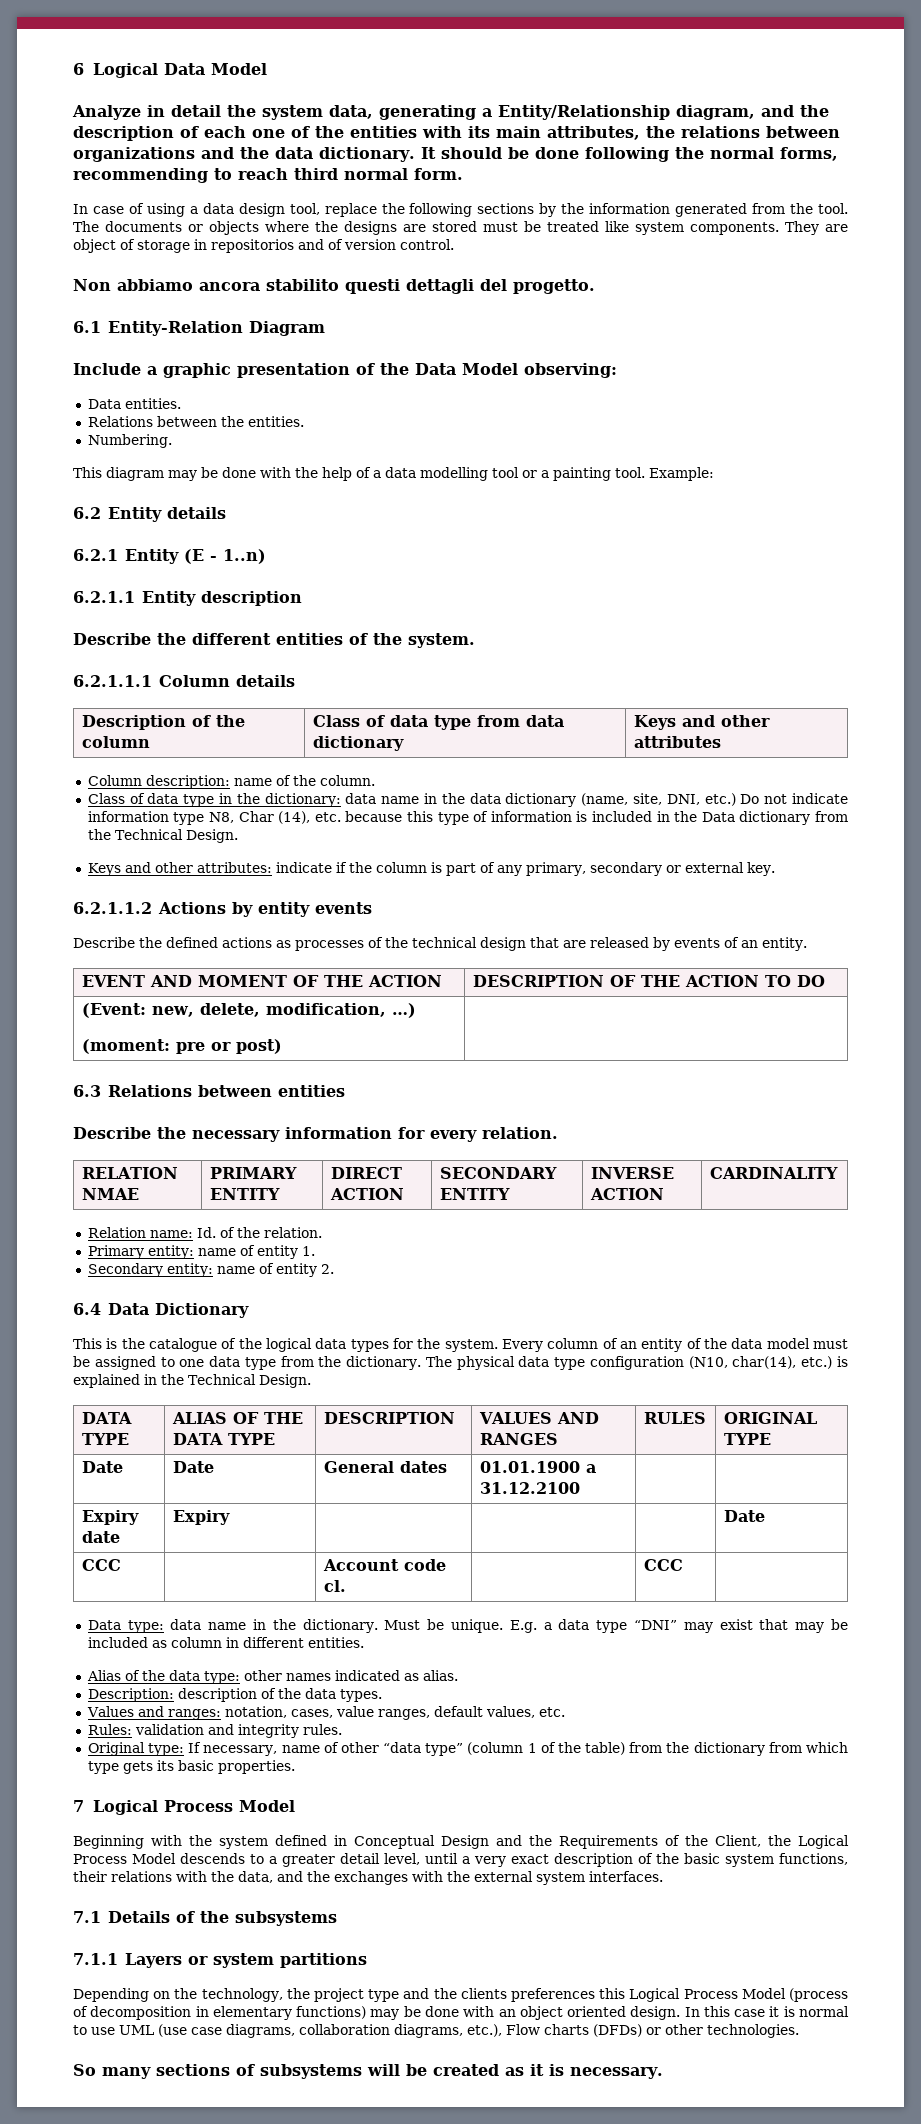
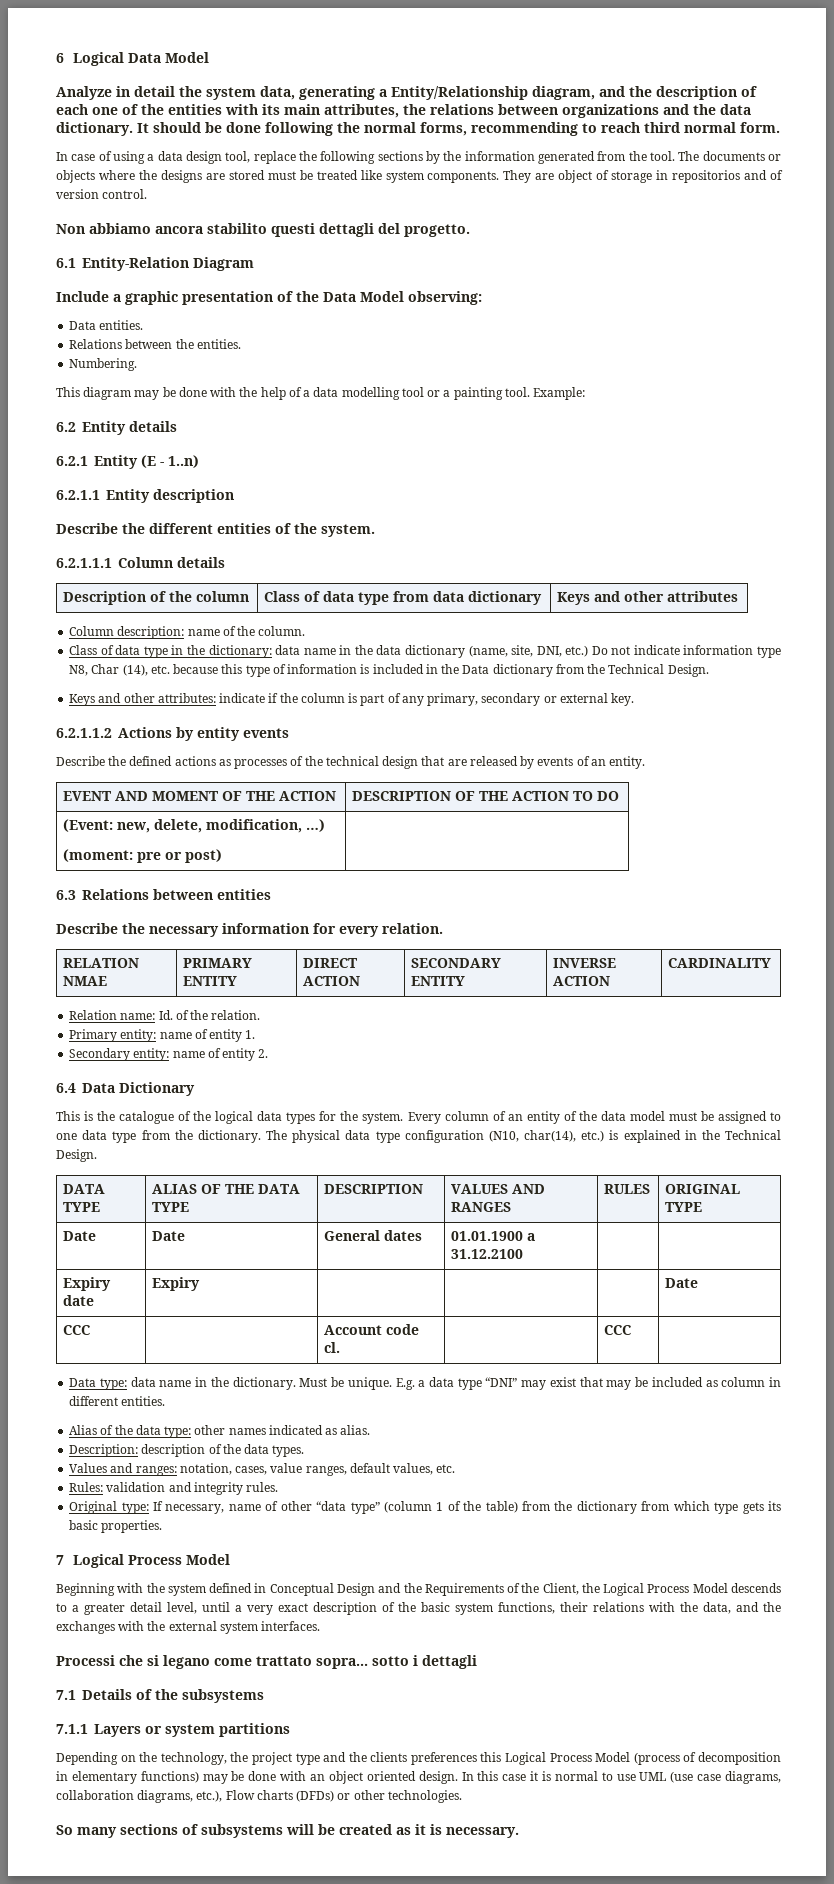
+ Processi che si legano come trattato sopra... sotto i dettagli

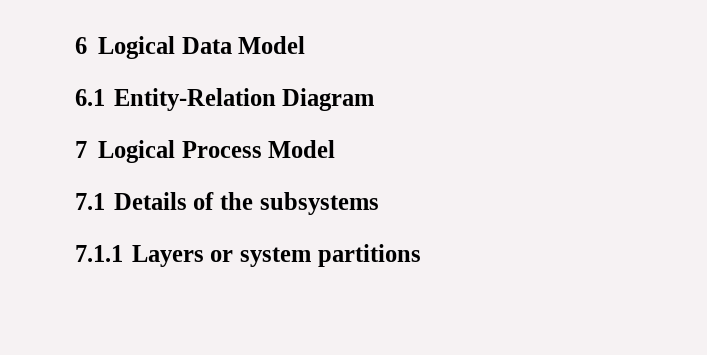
- Analyze in detail the system data, generating a Entity/Relationship diagram, and the description of each one of the entities with its main attributes, the relations between organizations and the data dictionary. It should be done following the normal forms, recommending to reach third normal form.
- In case of using a data design tool, replace the following sections by the information generated from the tool. The documents or objects where the designs are stored must be treated like system components. They are object of storage in repositorios and of version control.
- Non abbiamo ancora stabilito questi dettagli del progetto.
  6.1 Entity-Relation Diagram
- Include a graphic presentation of the Data Model observing:
- Data entities.
- Relations between the entities.
- Numbering.
- This diagram may be done with the help of a data modelling tool or a painting tool. Example:
- 6.2 Entity details
- 6.2.1 Entity (E - 1..n)
- 6.2.1.1 Entity description
- Describe the different entities of the system.
- 6.2.1.1.1 Column details
- Description of the column | Class of data type from data dictionary | Keys and other attributes
- Column description: name of the column.
- Class of data type in the dictionary: data name in the data dictionary (name, site, DNI, etc.) Do not indicate information type N8, Char (14), etc. because this type of information is included in the Data dictionary from the Technical Design.
- Keys and other attributes: indicate if the column is part of any primary, secondary or external key.
- 6.2.1.1.2 Actions by entity events
- Describe the defined actions as processes of the technical design that are released by events of an entity.
- EVENT AND MOMENT OF THE ACTION | DESCRIPTION OF THE ACTION TO DO
- (Event: new, delete, modification, …)
- (moment: pre or post) |
- 6.3 Relations between entities
- Describe the necessary information for every relation.
- RELATION NMAE | PRIMARY ENTITY | DIRECT ACTION | SECONDARY ENTITY | INVERSE ACTION | CARDINALITY
- Relation name: Id. of the relation.
- Primary entity: name of entity 1.
- Secondary entity: name of entity 2.
- 6.4 Data Dictionary
- This is the catalogue of the logical data types for the system. Every column of an entity of the data model must be assigned to one data type from the dictionary. The physical data type configuration (N10, char(14), etc.) is explained in the Technical Design.
- DATA TYPE | ALIAS OF THE DATA TYPE | DESCRIPTION | VALUES AND RANGES | RULES | ORIGINAL TYPE
- Date | Date | General dates | 01.01.1900 a 31.12.2100 | |
- Expiry date | Expiry | | | | Date
- CCC | | Account code cl. | | CCC |
- Data type: data name in the dictionary. Must be unique. E.g. a data type “DNI” may exist that may be included as column in different entities.
- Alias of the data type: other names indicated as alias.
- Description: description of the data types.
- Values and ranges: notation, cases, value ranges, default values, etc.
- Rules: validation and integrity rules.
- Original type: If necessary, name of other “data type” (column 1 of the table) from the dictionary from which type gets its basic properties.
  7 Logical Process Model
- Beginning with the system defined in Conceptual Design and the Requirements of the Client, the Logical Process Model descends to a greater detail level, until a very exact description of the basic system functions, their relations with the data, and the exchanges with the external system interfaces.
- Processi che si legano come trattato sopra... sotto i dettagli
- Depending on the technology, the project type and the clients preferences this Logical Process Model (process of decomposition in elementary functions) may be done with an object oriented design. In this case it is normal to use UML (use case diagrams, collaboration diagrams, etc.), Flow charts (DFDs) or other technologies.
- So many sections of subsystems will be created as it is necessary.

